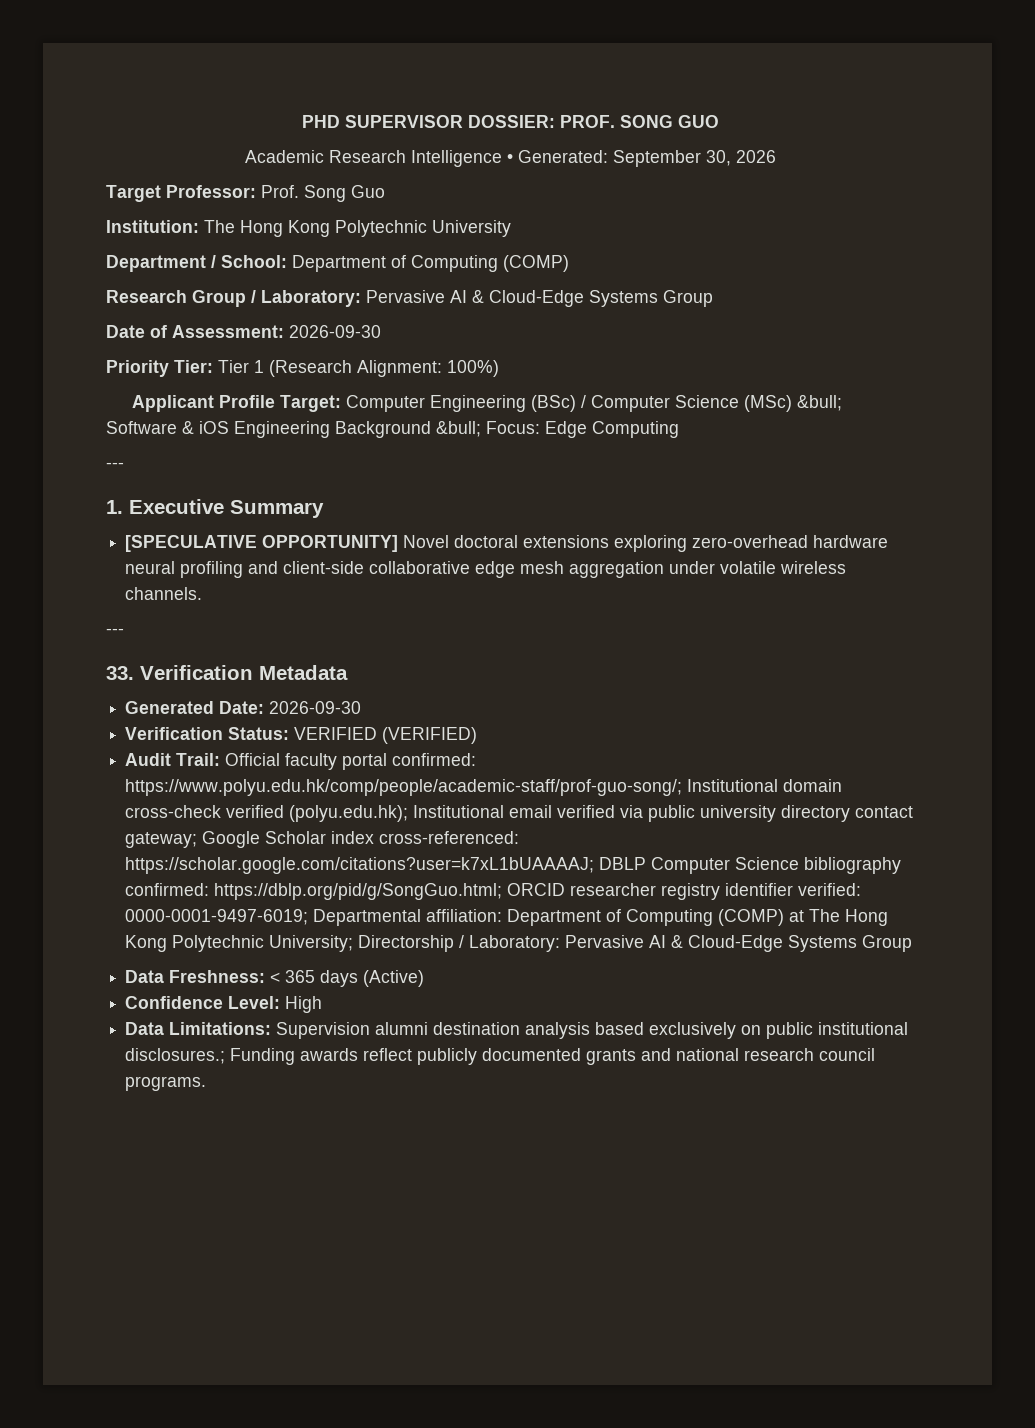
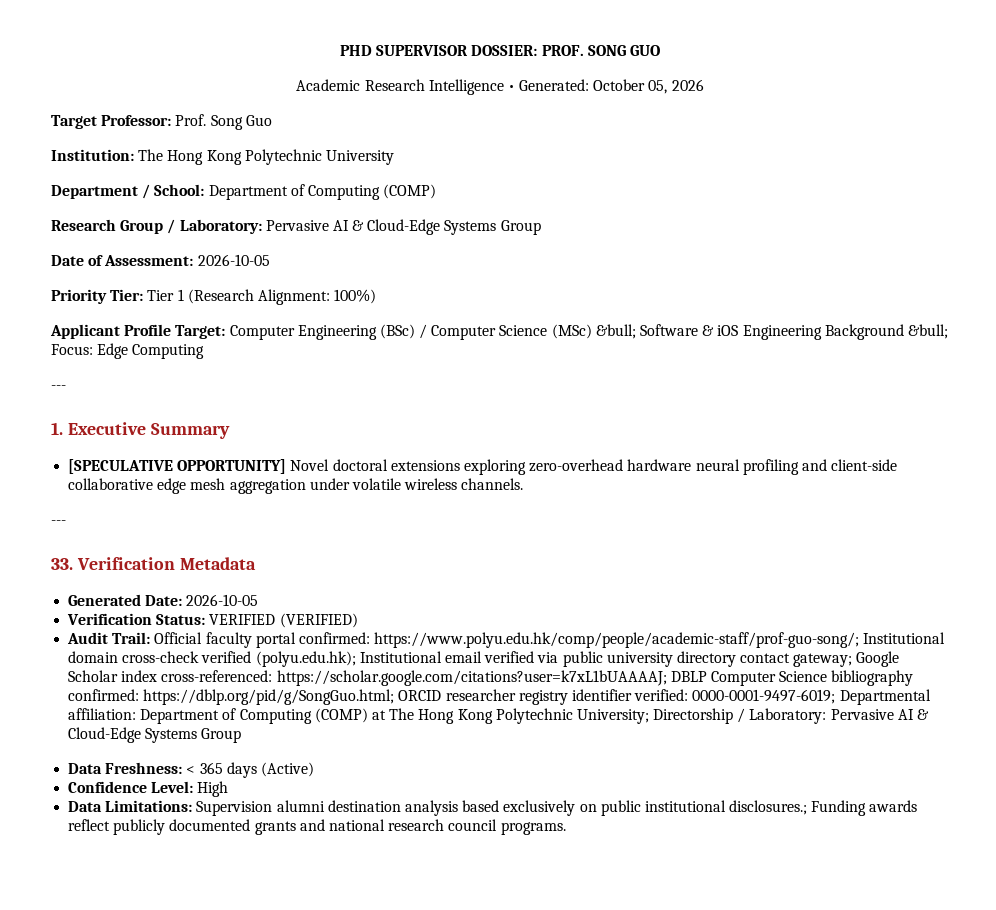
- Academic Research Intelligence • Generated: September 30, 2026
+ Academic Research Intelligence • Generated: October 05, 2026
- Date of Assessment: 2026-09-30
+ Date of Assessment: 2026-10-05
- Generated Date: 2026-09-30
+ Generated Date: 2026-10-05

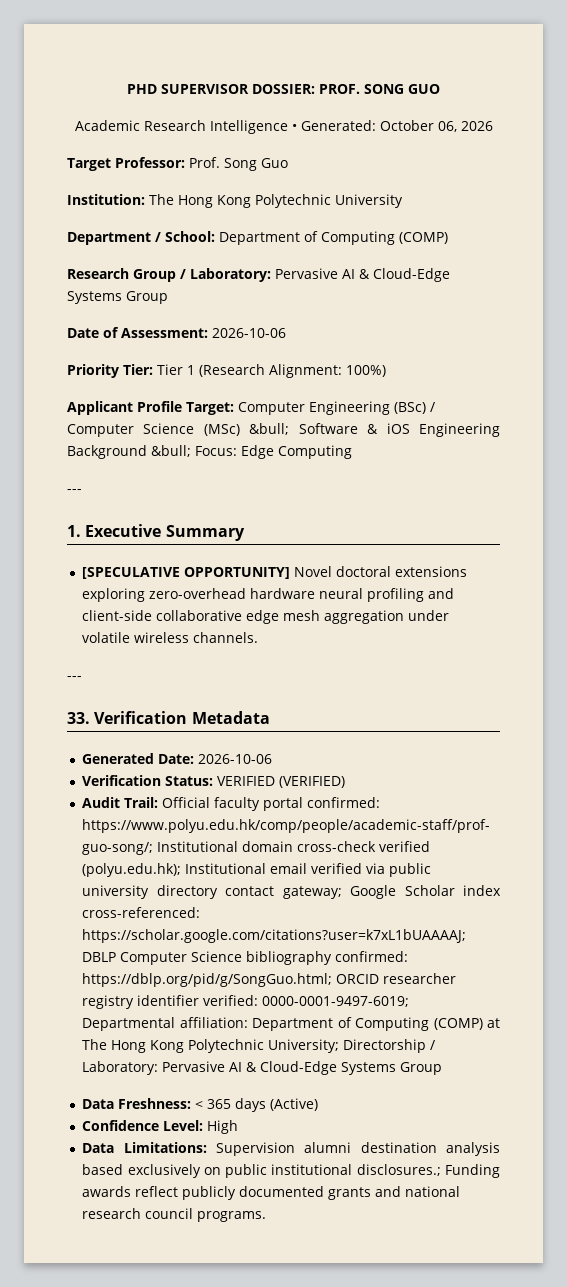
- Academic Research Intelligence • Generated: October 05, 2026
+ Academic Research Intelligence • Generated: October 06, 2026
- Date of Assessment: 2026-10-05
+ Date of Assessment: 2026-10-06
- Generated Date: 2026-10-05
+ Generated Date: 2026-10-06

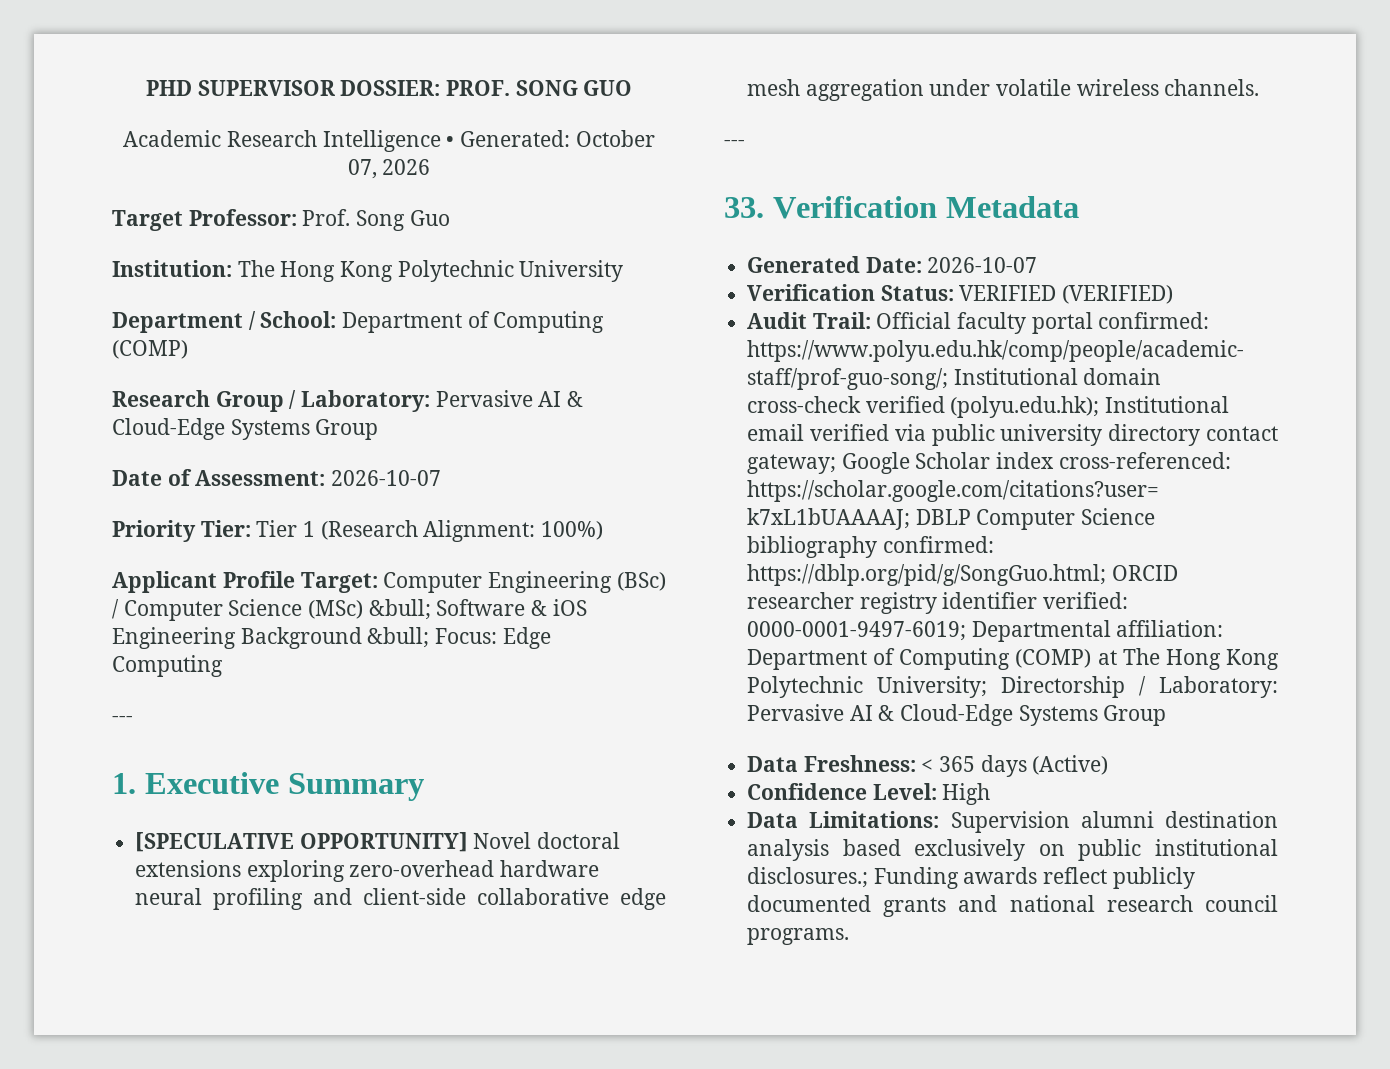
- Academic Research Intelligence • Generated: October 06, 2026
+ Academic Research Intelligence • Generated: October 07, 2026
- Date of Assessment: 2026-10-06
+ Date of Assessment: 2026-10-07
- Generated Date: 2026-10-06
+ Generated Date: 2026-10-07

